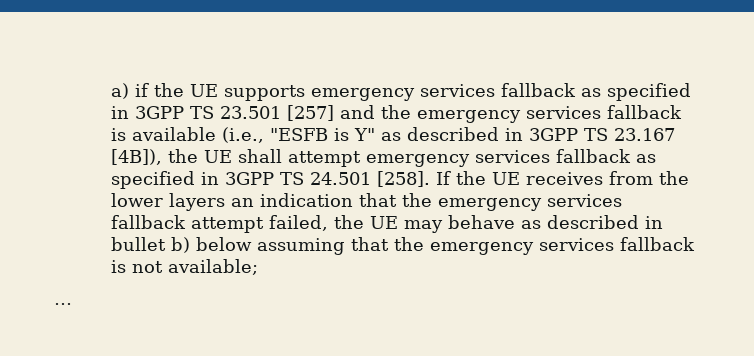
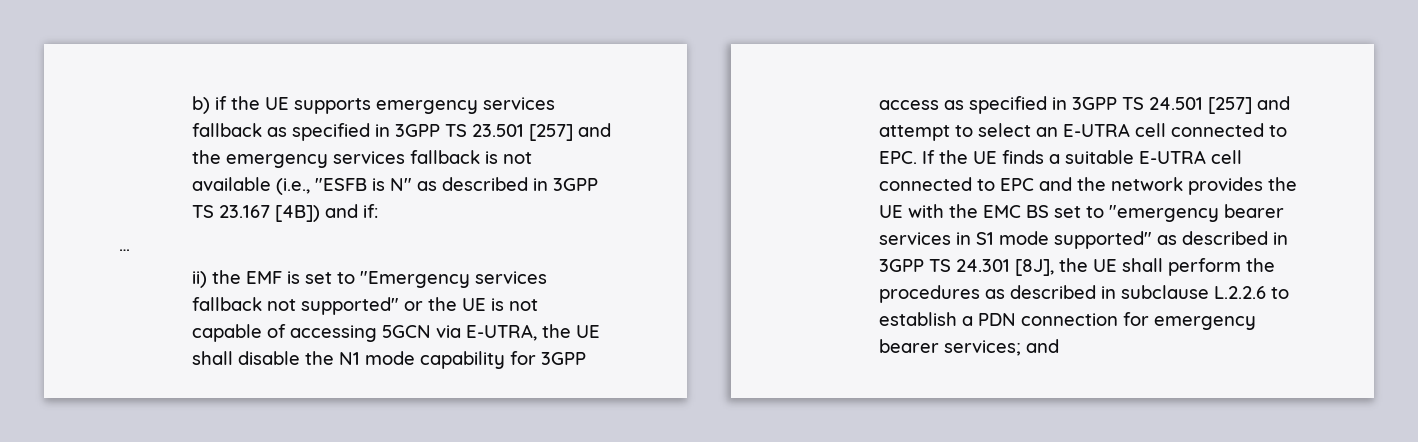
- a) if the UE supports emergency services fallback as specified in 3GPP TS 23.501 [257] and the emergency services fallback is available (i.e., "ESFB is Y" as described in 3GPP TS 23.167 [4B]), the UE shall attempt emergency services fallback as specified in 3GPP TS 24.501 [258]. If the UE receives from the lower layers an indication that the emergency services fallback attempt failed, the UE may behave as described in bullet b) below assuming that the emergency services fallback is not available;
+ b) if the UE supports emergency services fallback as specified in 3GPP TS 23.501 [257] and the emergency services fallback is not available (i.e., "ESFB is N" as described in 3GPP TS 23.167 [4B]) and if:
  …
+ ii) the EMF is set to "Emergency services fallback not supported" or the UE is not capable of accessing 5GCN via E-UTRA, the UE shall disable the N1 mode capability for 3GPP access as specified in 3GPP TS 24.501 [257] and attempt to select an E-UTRA cell connected to EPC. If the UE finds a suitable E-UTRA cell connected to EPC and the network provides the UE with the EMC BS set to "emergency bearer services in S1 mode supported" as described in 3GPP TS 24.301 [8J], the UE shall perform the procedures as described in subclause L.2.2.6 to establish a PDN connection for emergency bearer services; and

